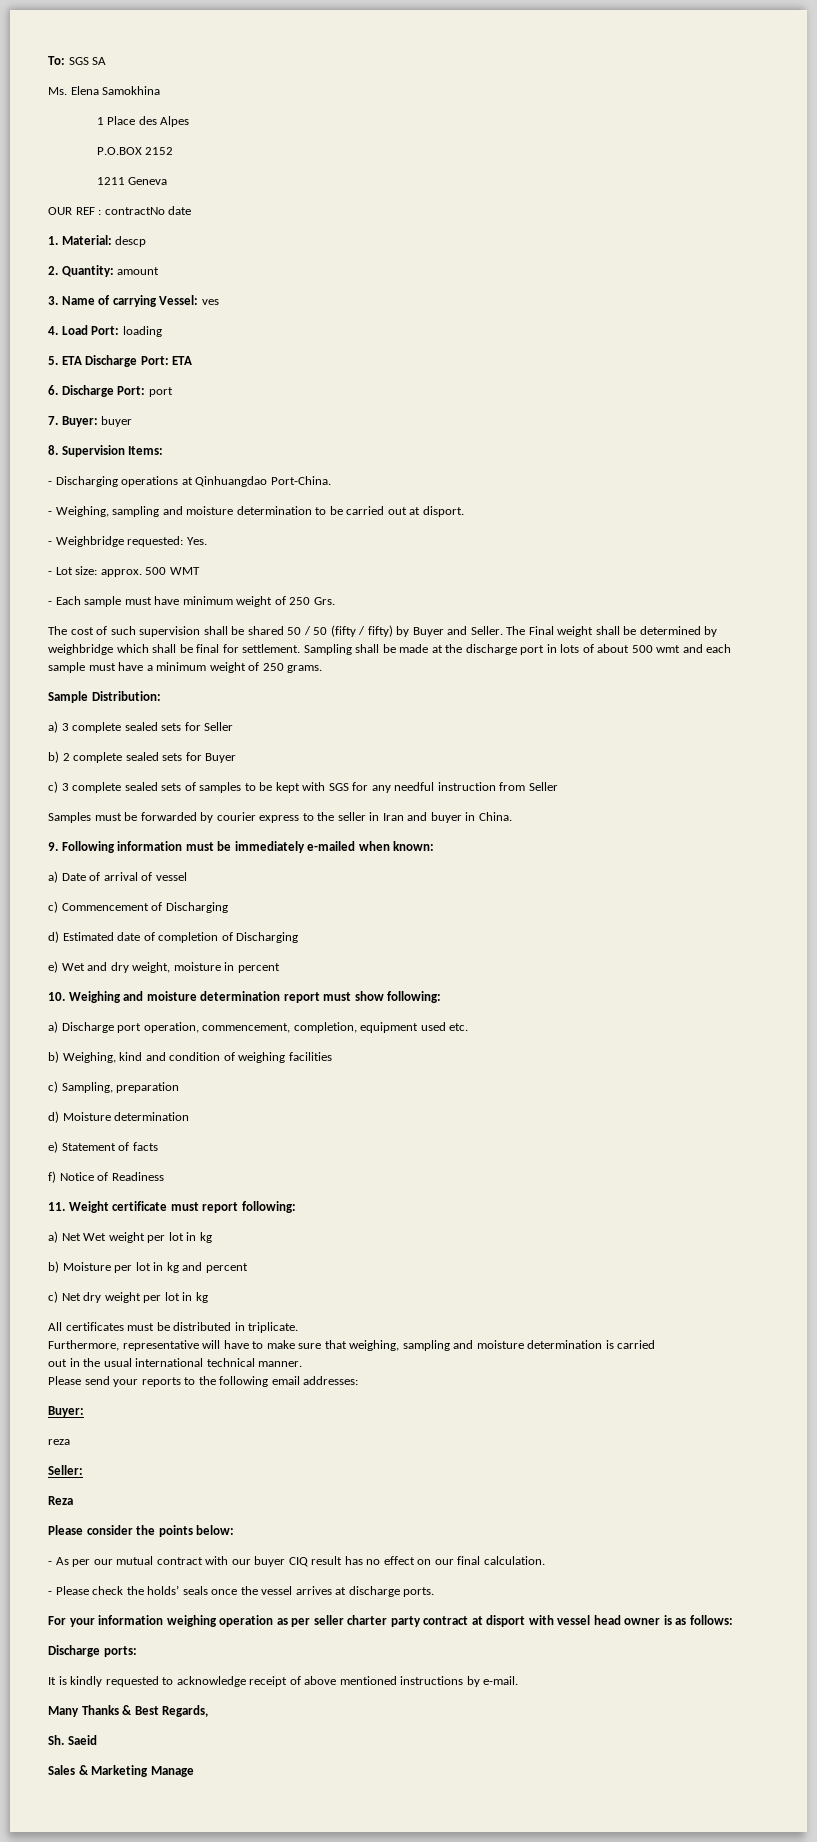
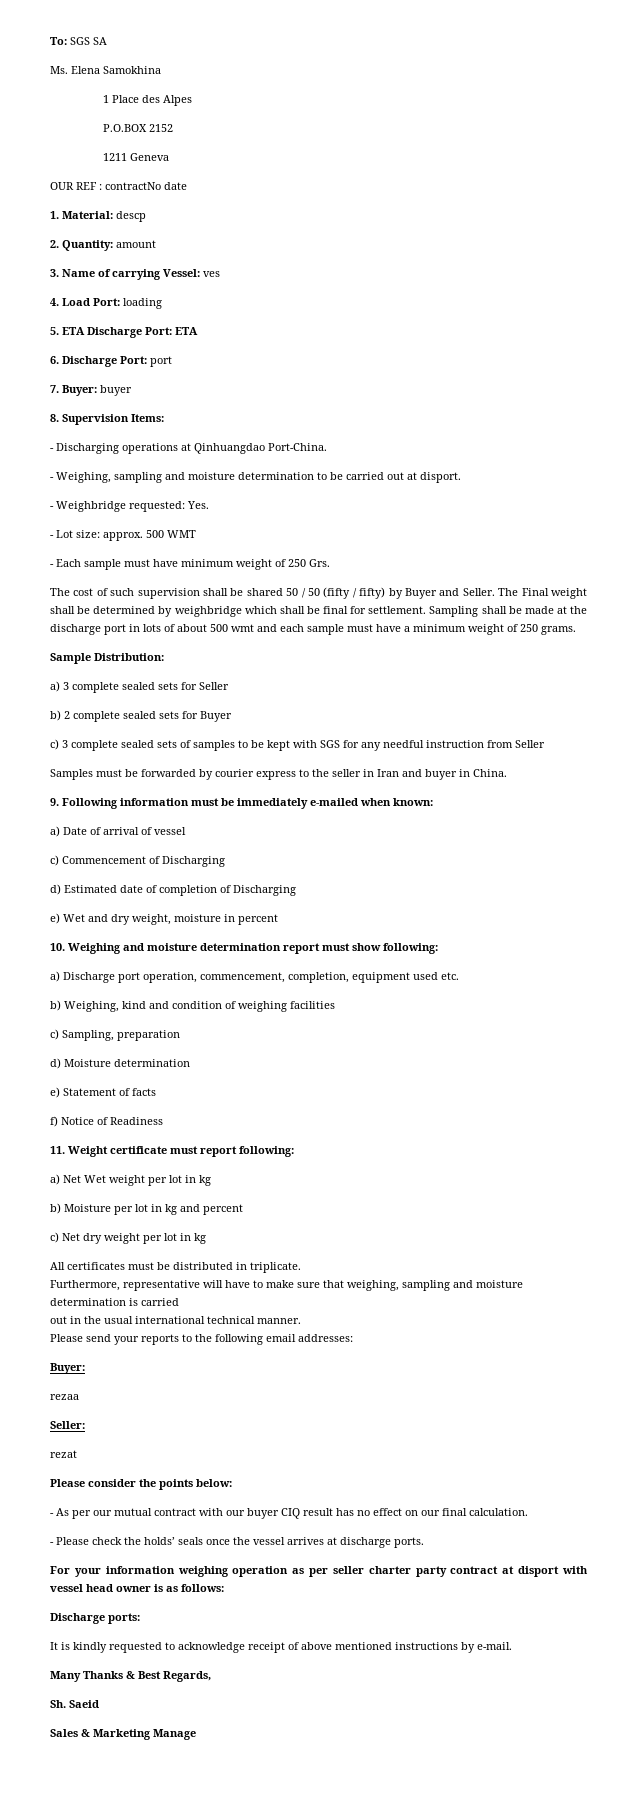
- reza
+ rezaa
- Reza
+ rezat

